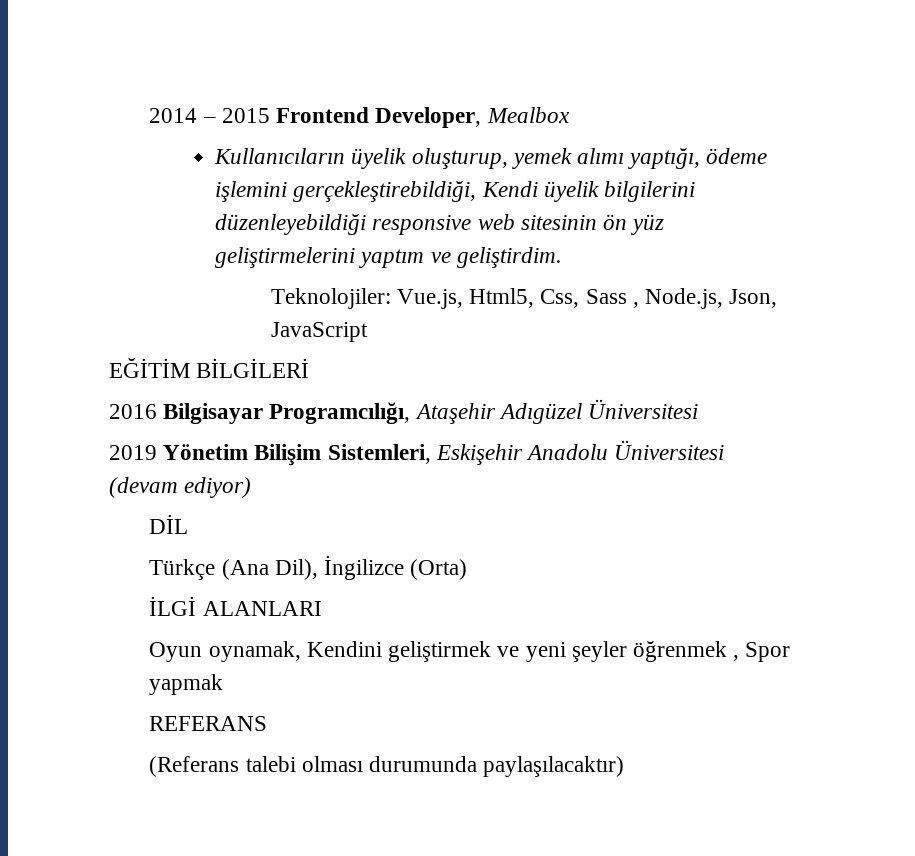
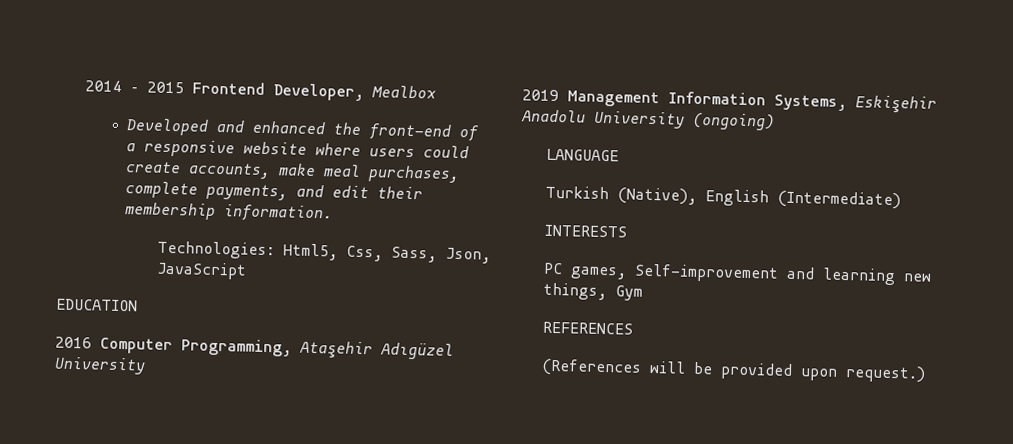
- Kullanıcıların üyelik oluşturup, yemek alımı yaptığı, ödeme işlemini gerçekleştirebildiği, Kendi üyelik bilgilerini düzenleyebildiği responsive web sitesinin ön yüz geliştirmelerini yaptım ve geliştirdim.
- Teknolojiler: Vue.js, Html5, Css, Sass , Node.js, Json, JavaScript
+ Developed and enhanced the front-end of a responsive website where users could create accounts, make meal purchases, complete payments, and edit their membership information.
+ Technologies: Html5, Css, Sass, Json, JavaScript
- EĞİTİM BİLGİLERİ
+ EDUCATION
- 2016 Bilgisayar Programcılığı, Ataşehir Adıgüzel Üniversitesi
+ 2016 Computer Programming, Ataşehir Adıgüzel University
- 2019 Yönetim Bilişim Sistemleri, Eskişehir Anadolu Üniversitesi (devam ediyor)
- DİL
- Türkçe (Ana Dil), İngilizce (Orta)
- İLGİ ALANLARI
- Oyun oynamak, Kendini geliştirmek ve yeni şeyler öğrenmek , Spor yapmak
- REFERANS
- (Referans talebi olması durumunda paylaşılacaktır)
+ 2019 Management Information Systems, Eskişehir Anadolu University (ongoing)
+ LANGUAGE
+ Turkish (Native), English (Intermediate)
+ INTERESTS
+ PC games, Self-improvement and learning new things, Gym
+ REFERENCES
+ (References will be provided upon request.)

